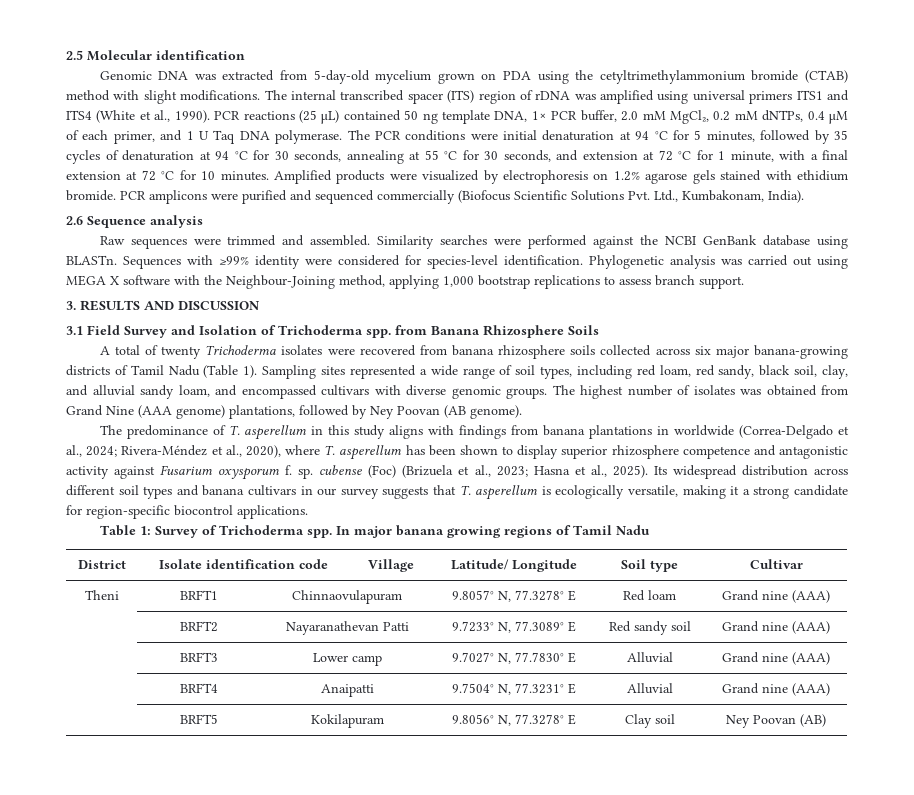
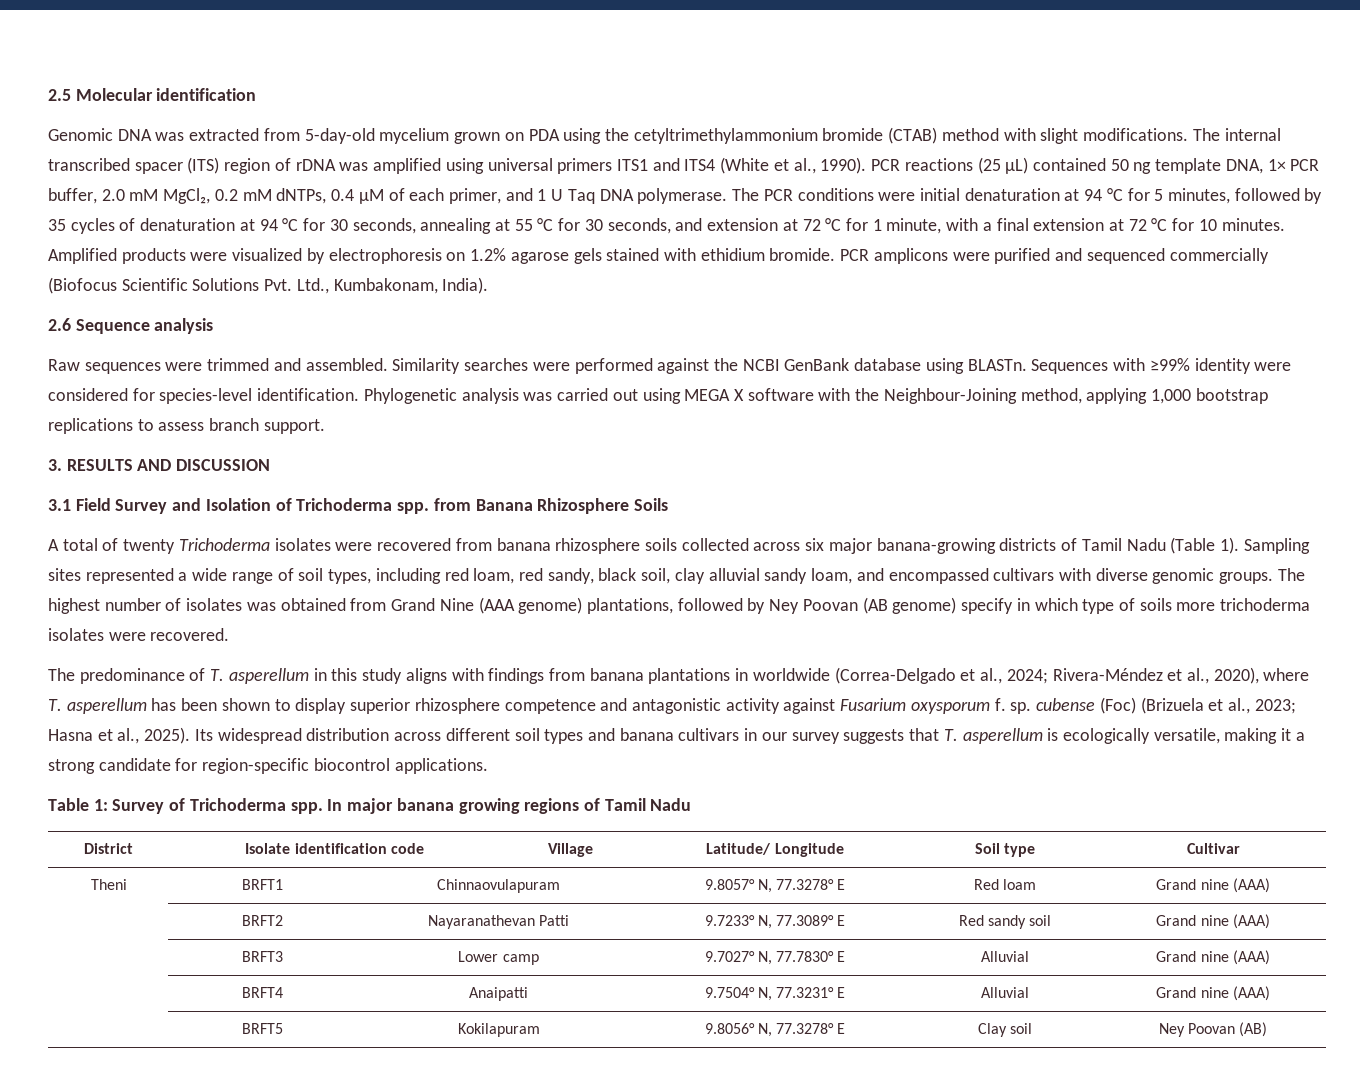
- Sampling sites represented a wide range of soil types, including red loam, red sandy, black soil, clay, and alluvial sandy loam, and encompassed cultivars with diverse genomic groups.
+ Sampling sites represented a wide range of soil types, including red loam, red sandy, black soil, clay alluvial sandy loam, and encompassed cultivars with diverse genomic groups.
- The highest number of isolates was obtained from Grand Nine (AAA genome) plantations, followed by Ney Poovan (AB genome).
+ The highest number of isolates was obtained from Grand Nine (AAA genome) plantations, followed by Ney Poovan (AB genome) specify in which type of soils more trichoderma isolates were recovered.

